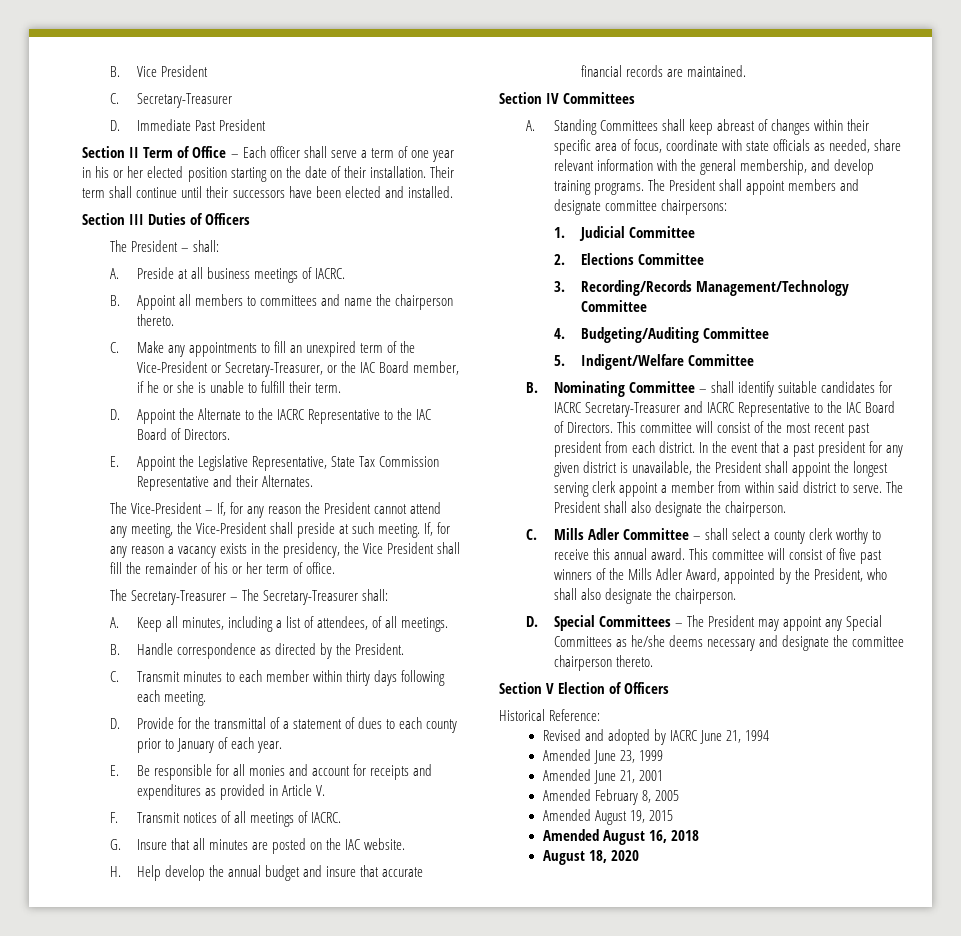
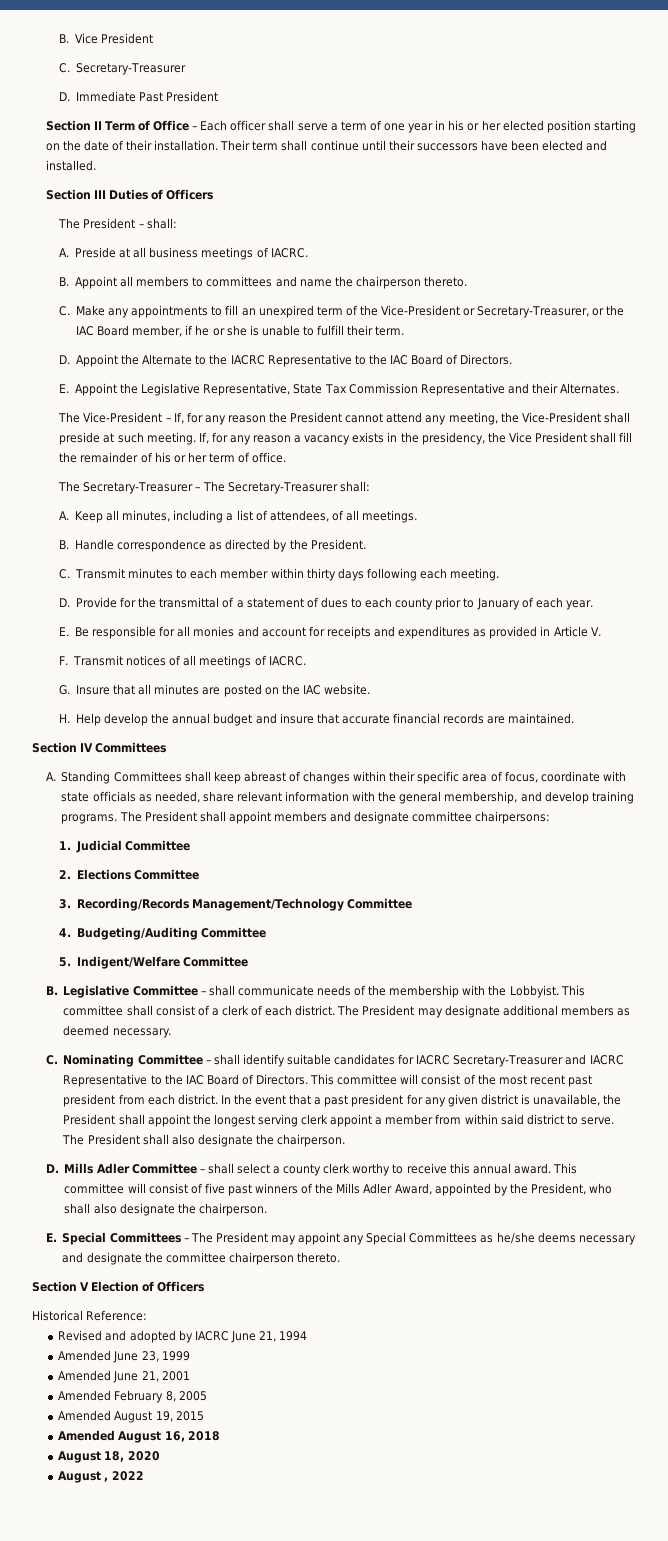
- B. Nominating Committee – shall identify suitable candidates for IACRC Secretary-Treasurer and IACRC Representative to the IAC Board of Directors.
+ B. Legislative Committee – shall communicate needs of the membership with the Lobbyist. This committee shall consist of a clerk of each district. The President may designate additional members as deemed necessary.
+ C. Nominating Committee – shall identify suitable candidates for IACRC Secretary-Treasurer and IACRC Representative to the IAC Board of Directors.
- C. Mills Adler Committee – shall select a county clerk worthy to receive this annual award.
+ D. Mills Adler Committee – shall select a county clerk worthy to receive this annual award.
- D. Special Committees – The President may appoint any Special Committees as he/she deems necessary and designate the committee chairperson thereto.
+ E. Special Committees – The President may appoint any Special Committees as he/she deems necessary and designate the committee chairperson thereto.
+ August , 2022

